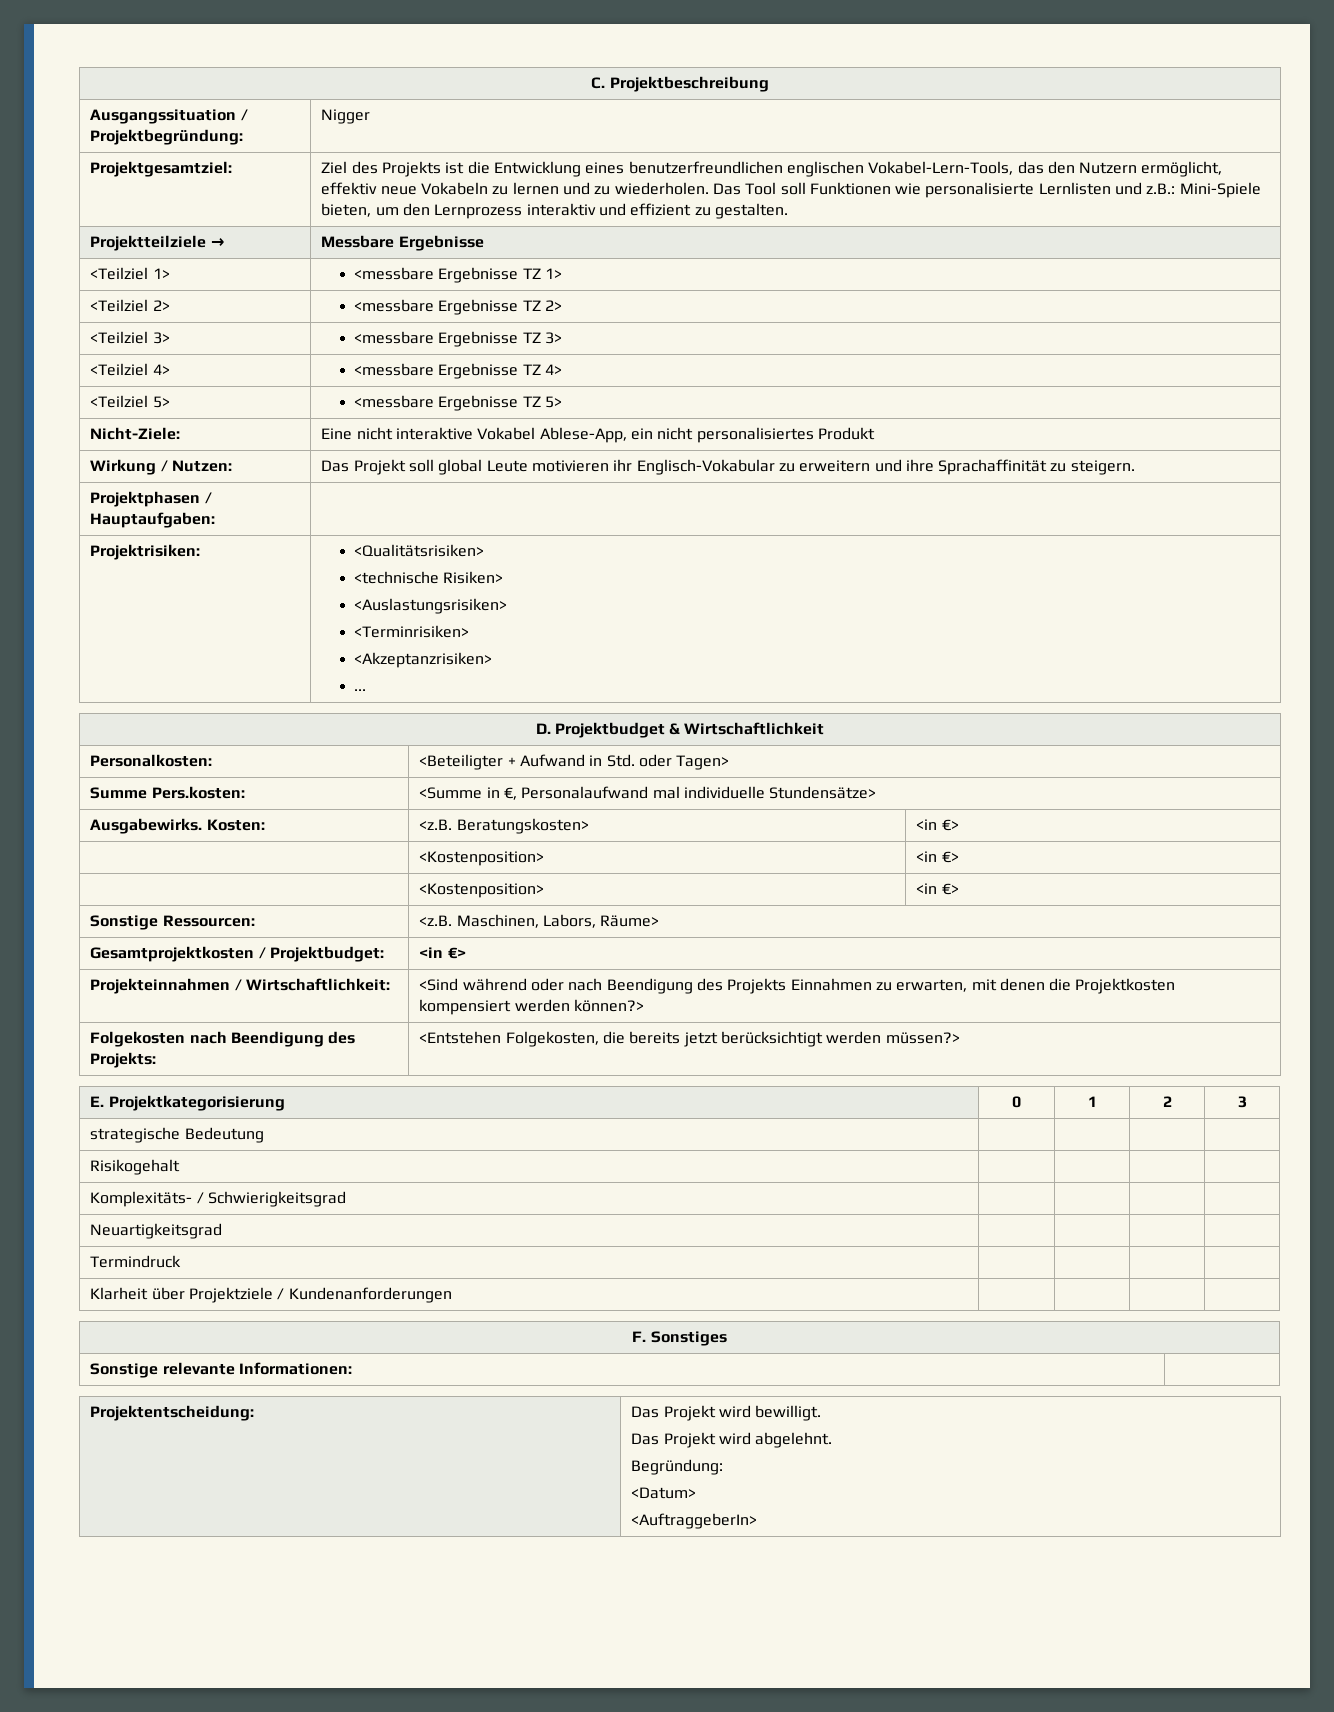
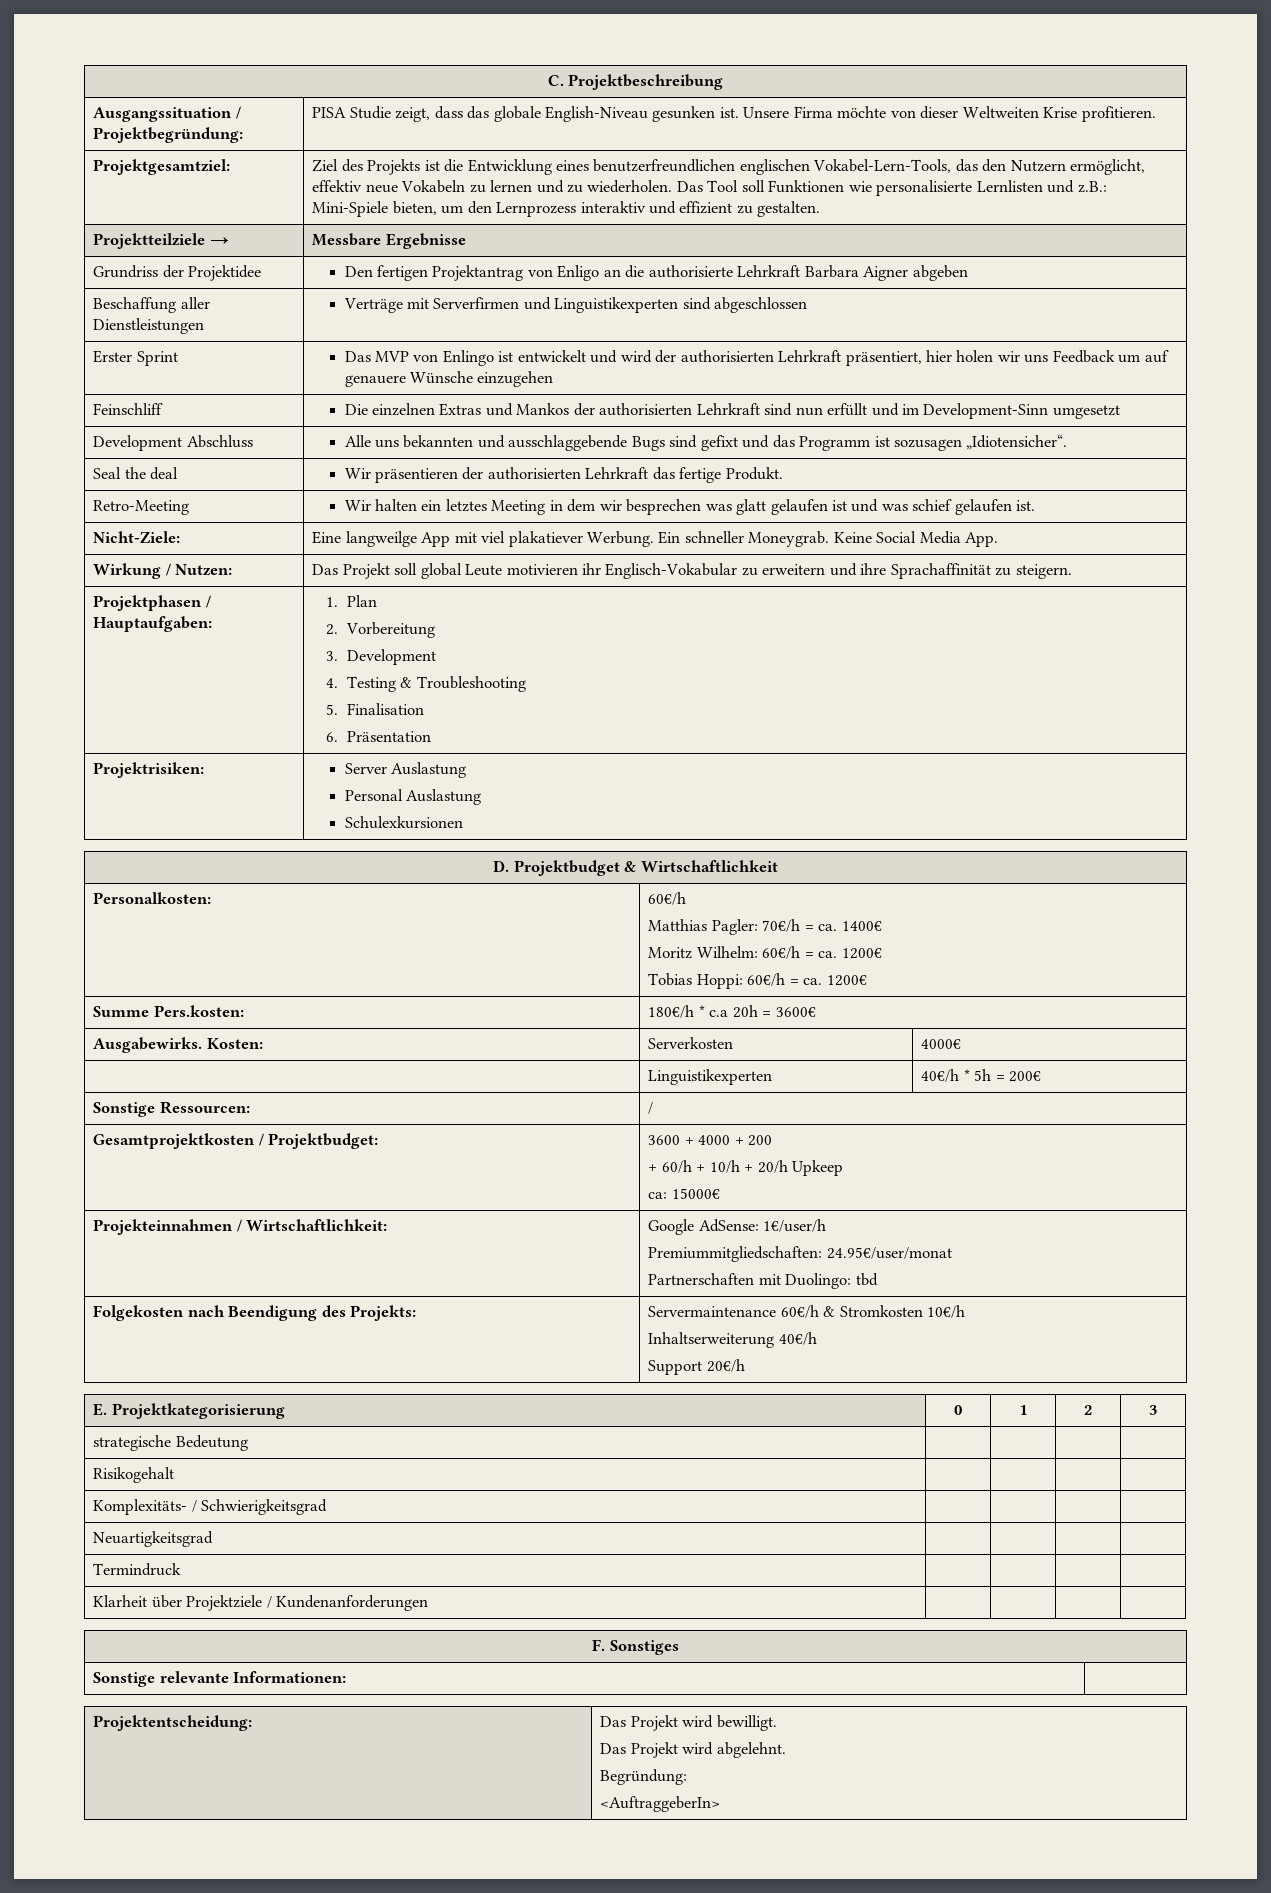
- Ausgangssituation / Projektbegründung: | Nigger
+ Ausgangssituation / Projektbegründung: | PISA Studie zeigt, dass das globale English-Niveau gesunken ist. Unsere Firma möchte von dieser Weltweiten Krise profitieren.
- <Teilziel 1> | <messbare Ergebnisse TZ 1>
- <Teilziel 2> | <messbare Ergebnisse TZ 2>
- <Teilziel 3> | <messbare Ergebnisse TZ 3>
- <Teilziel 4> | <messbare Ergebnisse TZ 4>
- <Teilziel 5> | <messbare Ergebnisse TZ 5>
- Nicht-Ziele: | Eine nicht interaktive Vokabel Ablese-App, ein nicht personalisiertes Produkt
+ Grundriss der Projektidee | Den fertigen Projektantrag von Enligo an die authorisierte Lehrkraft Barbara Aigner abgeben
+ Beschaffung aller Dienstleistungen | Verträge mit Serverfirmen und Linguistikexperten sind abgeschlossen
+ Erster Sprint | Das MVP von Enlingo ist entwickelt und wird der authorisierten Lehrkraft präsentiert, hier holen wir uns Feedback um auf genauere Wünsche einzugehen
+ Feinschliff | Die einzelnen Extras und Mankos der authorisierten Lehrkraft sind nun erfüllt und im Development-Sinn umgesetzt
+ Development Abschluss | Alle uns bekannten und ausschlaggebende Bugs sind gefixt und das Programm ist sozusagen „Idiotensicher“.
+ Seal the deal | Wir präsentieren der authorisierten Lehrkraft das fertige Produkt.
+ Retro-Meeting | Wir halten ein letztes Meeting in dem wir besprechen was glatt gelaufen ist und was schief gelaufen ist.
+ Nicht-Ziele: | Eine langweilge App mit viel plakatiever Werbung. Ein schneller Moneygrab. Keine Social Media App.
- Projektphasen / Hauptaufgaben: |
- Projektrisiken: | <Qualitätsrisiken>
- <technische Risiken>
- <Auslastungsrisiken>
- <Terminrisiken>
- <Akzeptanzrisiken>
- ...
+ Projektphasen / Hauptaufgaben: | 1. Plan
+ 2. Vorbereitung
+ 3. Development
+ 4. Testing & Troubleshooting
+ 5. Finalisation
+ 6. Präsentation
+ Projektrisiken: | Server Auslastung
+ Personal Auslastung
+ Schulexkursionen
- Personalkosten: | <Beteiligter + Aufwand in Std. oder Tagen>
- Summe Pers.kosten: | <Summe in €, Personalaufwand mal individuelle Stundensätze>
- Ausgabewirks. Kosten: | <z.B. Beratungskosten> | <in €>
- | <Kostenposition> | <in €>
- | <Kostenposition> | <in €>
- Sonstige Ressourcen: | <z.B. Maschinen, Labors, Räume>
- Gesamtprojektkosten / Projektbudget: | <in €>
- Projekteinnahmen / Wirtschaftlichkeit: | <Sind während oder nach Beendigung des Projekts Einnahmen zu erwarten, mit denen die Projektkosten kompensiert werden können?>
+ Personalkosten: | 60€/h
+ Matthias Pagler: 70€/h = ca. 1400€
+ Moritz Wilhelm: 60€/h = ca. 1200€
+ Tobias Hoppi: 60€/h = ca. 1200€
+ Summe Pers.kosten: | 180€/h * c.a 20h = 3600€
+ Ausgabewirks. Kosten: | Serverkosten | 4000€
+ | Linguistikexperten | 40€/h * 5h = 200€
+ Sonstige Ressourcen: | /
+ Gesamtprojektkosten / Projektbudget: | 3600 + 4000 + 200
+ + 60/h + 10/h + 20/h Upkeep
+ ca: 15000€
+ Projekteinnahmen / Wirtschaftlichkeit: | Google AdSense: 1€/user/h
+ Premiummitgliedschaften: 24.95€/user/monat
+ Partnerschaften mit Duolingo: tbd
- Folgekosten nach Beendigung des Projekts: | <Entstehen Folgekosten, die bereits jetzt berücksichtigt werden müssen?>
+ Folgekosten nach Beendigung des Projekts: | Servermaintenance 60€/h & Stromkosten 10€/h
+ Inhaltserweiterung 40€/h
+ Support 20€/h
  Projektentscheidung: | Das Projekt wird bewilligt.
  Das Projekt wird abgelehnt.
  Begründung:
- <Datum>

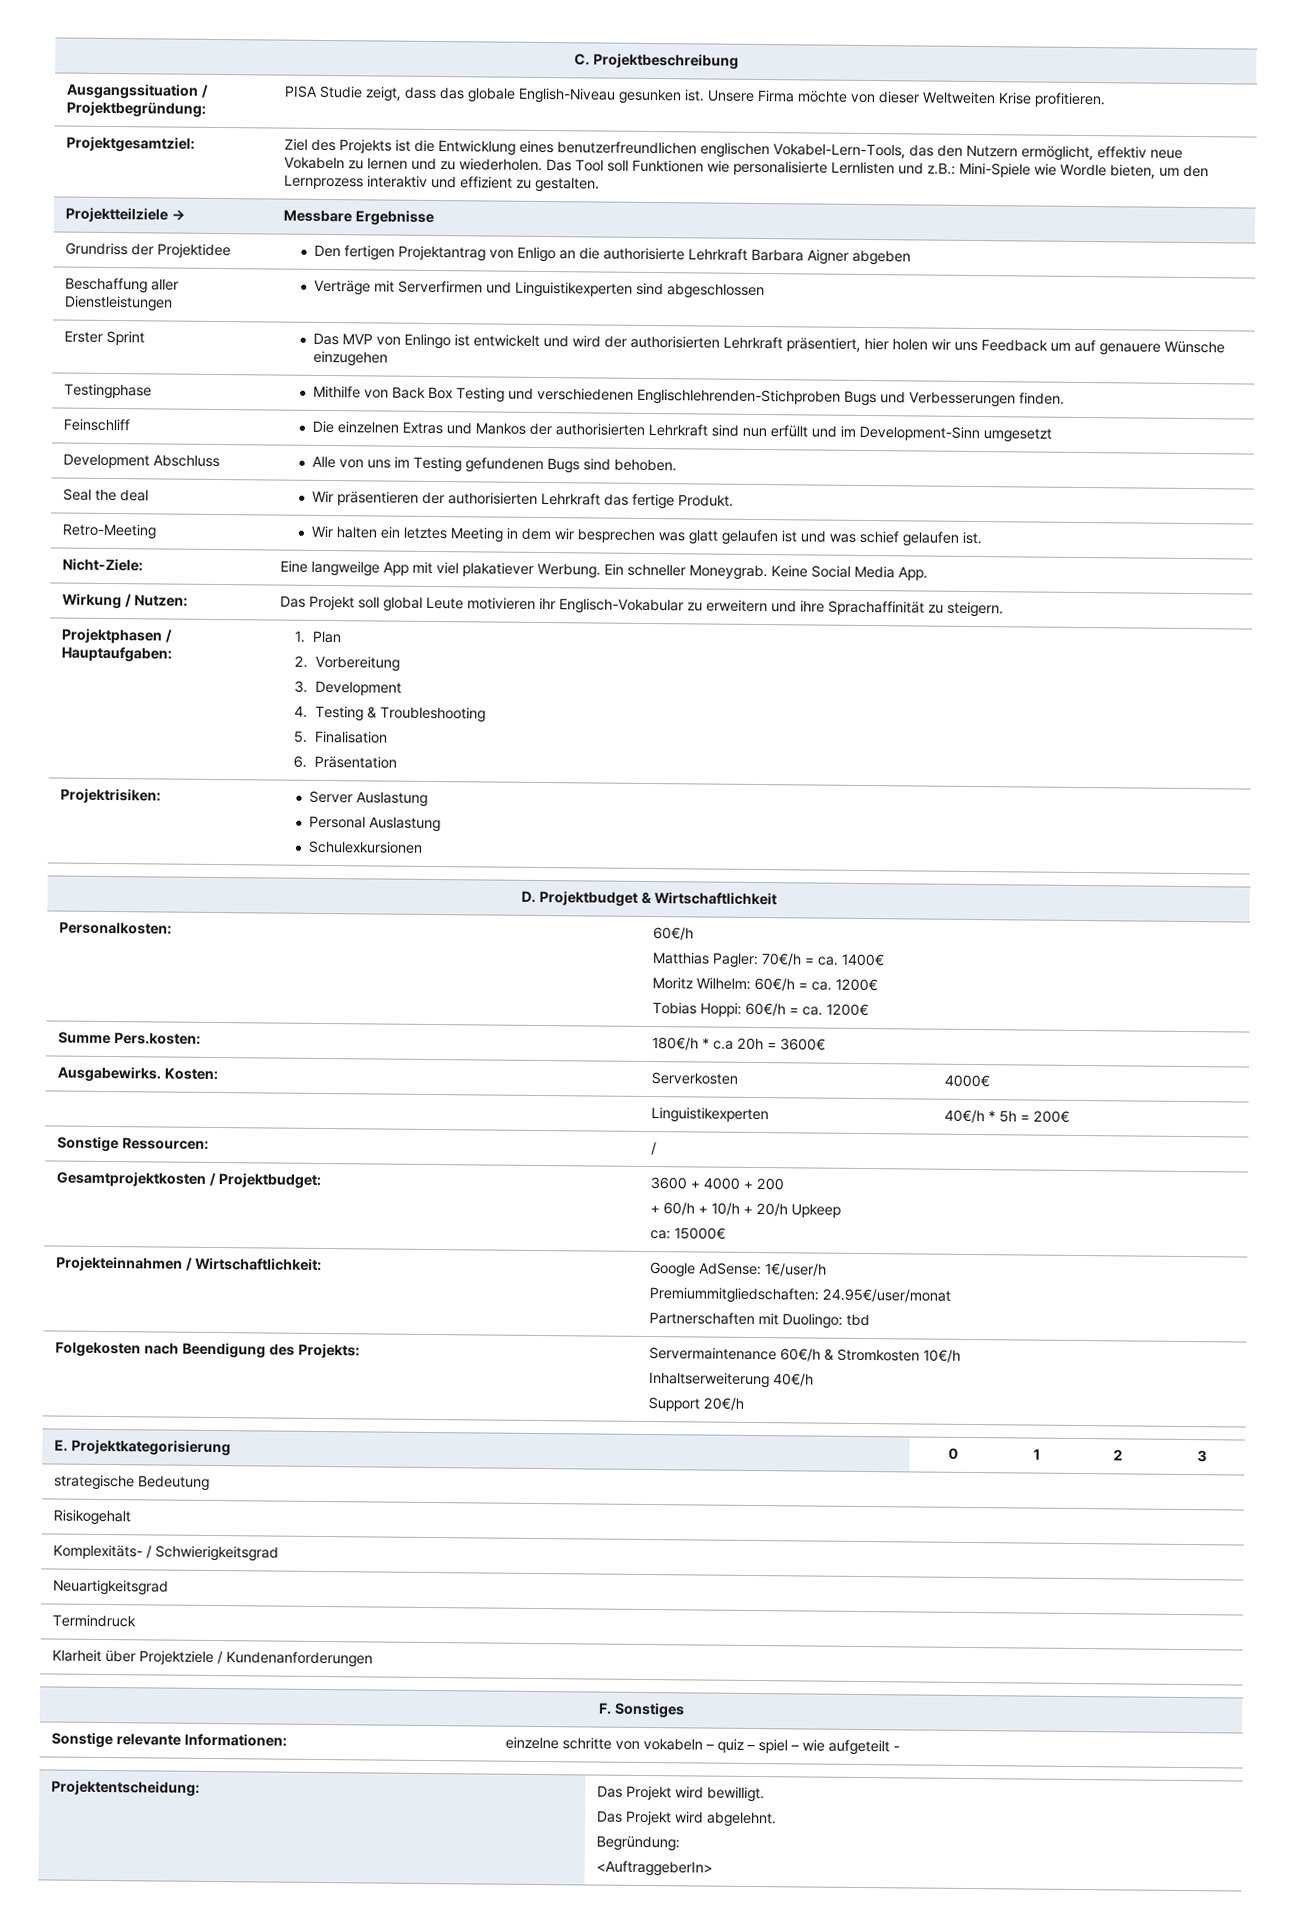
- Das Tool soll Funktionen wie personalisierte Lernlisten und z.B.: Mini-Spiele bieten, um den Lernprozess interaktiv und effizient zu gestalten.
+ Das Tool soll Funktionen wie personalisierte Lernlisten und z.B.: Mini-Spiele wie Wordle bieten, um den Lernprozess interaktiv und effizient zu gestalten.
+ Testingphase | Mithilfe von Back Box Testing und verschiedenen Englischlehrenden-Stichproben Bugs und Verbesserungen finden.
- Development Abschluss | Alle uns bekannten und ausschlaggebende Bugs sind gefixt und das Programm ist sozusagen „Idiotensicher“.
+ Development Abschluss | Alle von uns im Testing gefundenen Bugs sind behoben.
- Sonstige relevante Informationen: |
+ Sonstige relevante Informationen: | einzelne schritte von vokabeln – quiz – spiel – wie aufgeteilt -

